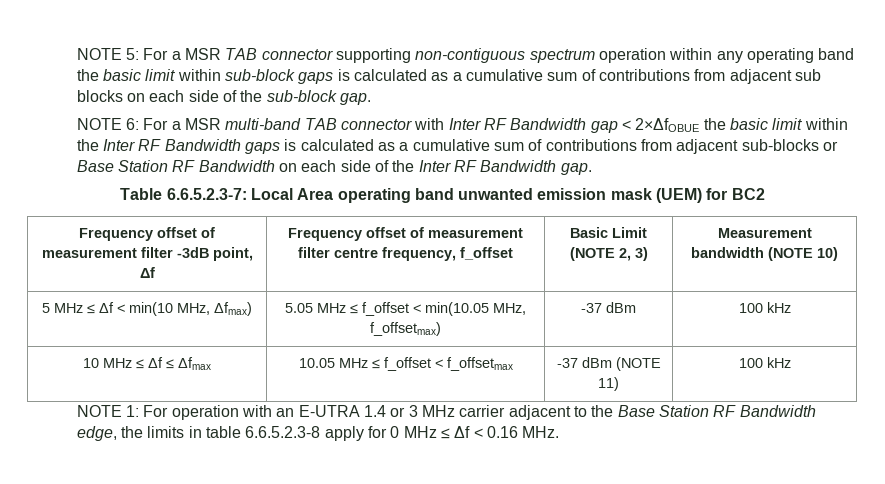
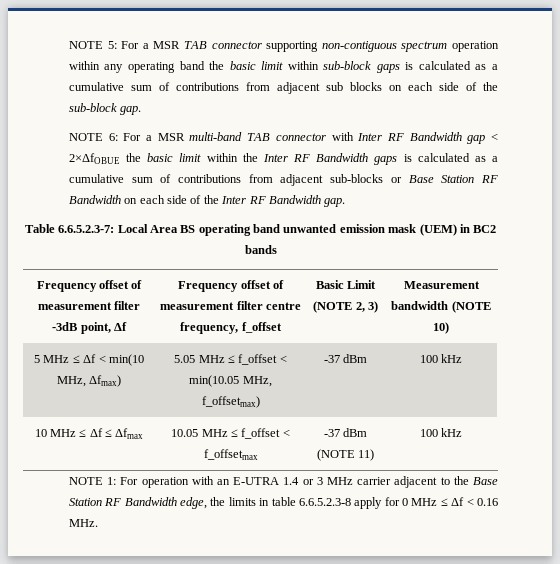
- Table 6.6.5.2.3-7: Local Area operating band unwanted emission mask (UEM) for BC2
+ Table 6.6.5.2.3-7: Local Area BS operating band unwanted emission mask (UEM) in BC2 bands

